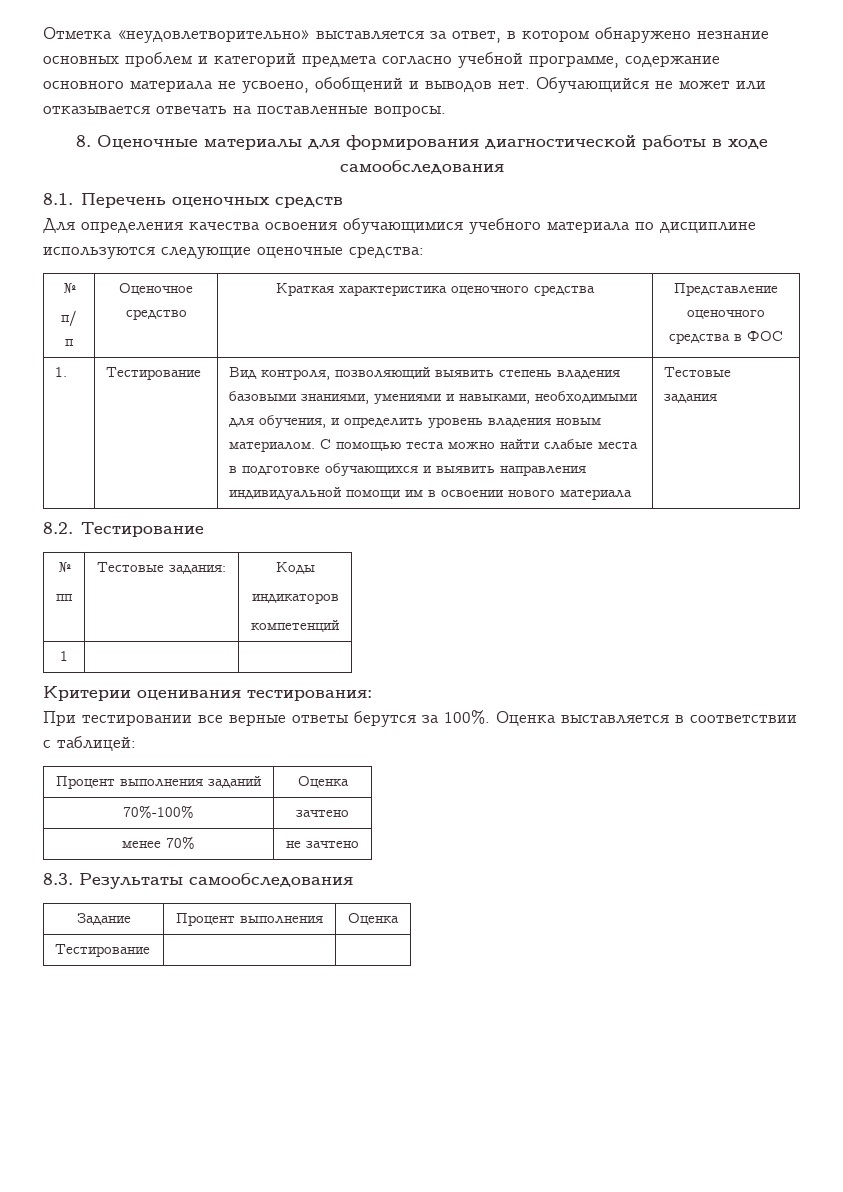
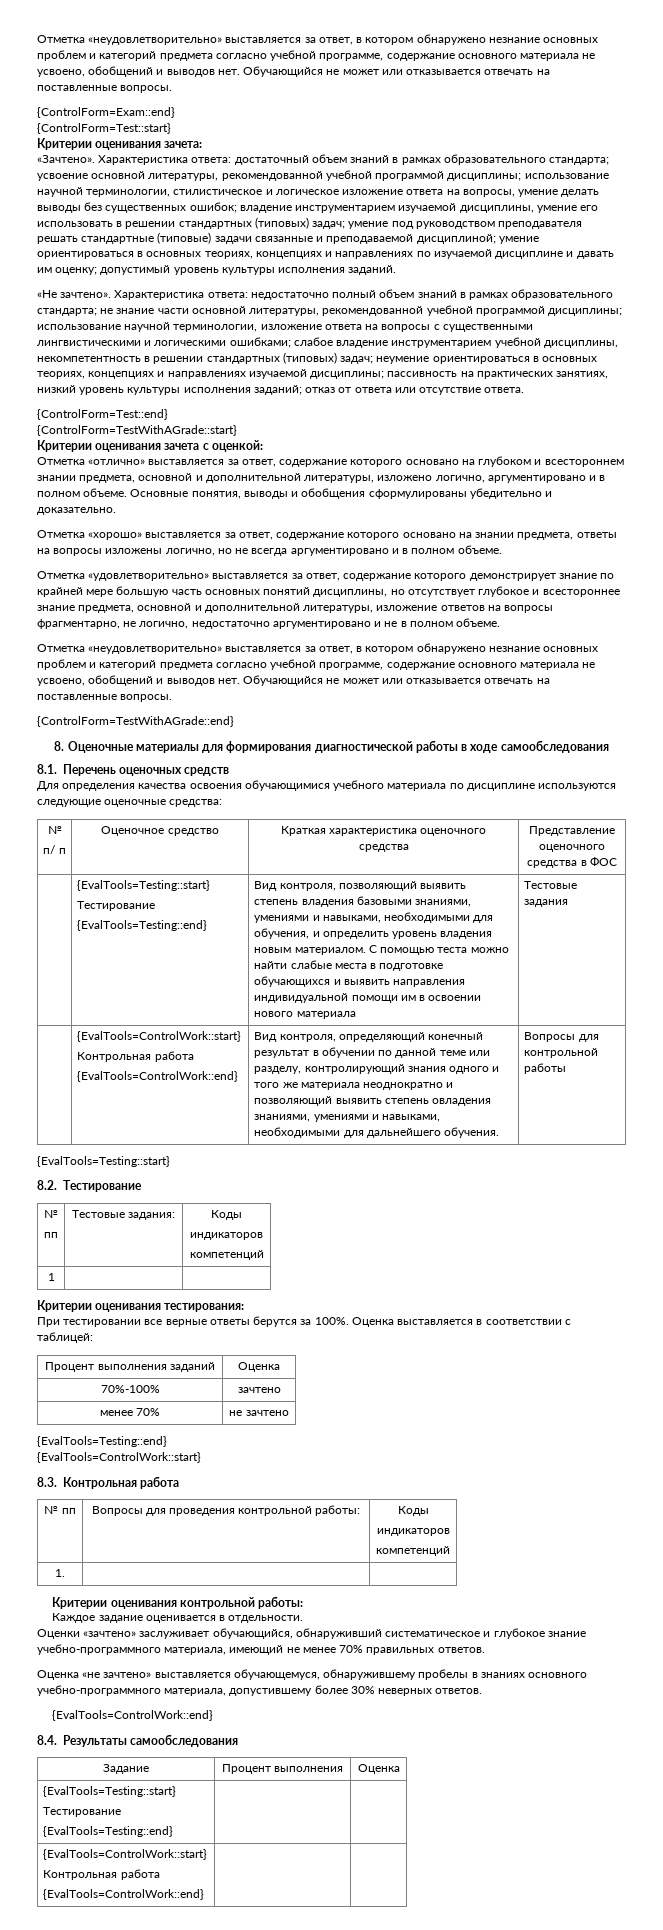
+ {ControlForm=Exam::end}
+ {ControlForm=Test::start}
+ Критерии оценивания зачета:
+ «Зачтено». Характеристика ответа: достаточный объем знаний в рамках образовательного стандарта; усвоение основной литературы, рекомендованной учебной программой дисциплины; использование научной терминологии, стилистическое и логическое изложение ответа на вопросы, умение делать выводы без существенных ошибок; владение инструментарием изучаемой дисциплины, умение его использовать в решении стандартных (типовых) задач; умение под руководством преподавателя решать стандартные (типовые) задачи связанные и преподаваемой дисциплиной; умение ориентироваться в основных теориях, концепциях и направлениях по изучаемой дисциплине и давать им оценку; допустимый уровень культуры исполнения заданий.
+ «Не зачтено». Характеристика ответа: недостаточно полный объем знаний в рамках образовательного стандарта; не знание части основной литературы, рекомендованной учебной программой дисциплины; использование научной терминологии, изложение ответа на вопросы с существенными лингвистическими и логическими ошибками; слабое владение инструментарием учебной дисциплины, некомпетентность в решении стандартных (типовых) задач; неумение ориентироваться в основных теориях, концепциях и направлениях изучаемой дисциплины; пассивность на практических занятиях, низкий уровень культуры исполнения заданий; отказ от ответа или отсутствие ответа.
+ {ControlForm=Test::end}
+ {ControlForm=TestWithAGrade::start}
+ Критерии оценивания зачета с оценкой:
+ Отметка «отлично» выставляется за ответ, содержание которого основано на глубоком и всестороннем знании предмета, основной и дополнительной литературы, изложено логично, аргументировано и в полном объеме. Основные понятия, выводы и обобщения сформулированы убедительно и доказательно.
+ Отметка «хорошо» выставляется за ответ, содержание которого основано на знании предмета, ответы на вопросы изложены логично, но не всегда аргументировано и в полном объеме.
+ Отметка «удовлетворительно» выставляется за ответ, содержание которого демонстрирует знание по крайней мере большую часть основных понятий дисциплины, но отсутствует глубокое и всестороннее знание предмета, основной и дополнительной литературы, изложение ответов на вопросы фрагментарно, не логично, недостаточно аргументировано и не в полном объеме.
+ Отметка «неудовлетворительно» выставляется за ответ, в котором обнаружено незнание основных проблем и категорий предмета согласно учебной программе, содержание основного материала не усвоено, обобщений и выводов нет. Обучающийся не может или отказывается отвечать на поставленные вопросы.
+ {ControlForm=TestWithAGrade::end}
  Для определения качества освоения обучающимися учебного материала по дисциплине используются следующие оценочные средства:
  №
  п/ п | Оценочное средство | Краткая характеристика оценочного средства | Представление оценочного средства в ФОС
- 1. | Тестирование
+ | {EvalTools=Testing::start}
+ Тестирование
+ {EvalTools=Testing::end}
  Тестовые задания
+ | {EvalTools=ControlWork::start}
+ Контрольная работа
+ {EvalTools=ControlWork::end} | Вид контроля, определяющий конечный результат в обучении по данной теме или разделу, контролирующий знания одного и того же материала неоднократно и позволяющий выявить степень овладения знаниями, умениями и навыками, необходимыми для дальнейшего обучения. | Вопросы для контрольной работы
+ {EvalTools=Testing::start}
  менее 70% | не зачтено
- 8.3. Результаты самообследования
+ {EvalTools=Testing::end}
+ {EvalTools=ControlWork::start}
+ 8.3. Контрольная работа
+ № пп | Вопросы для проведения контрольной работы: | Коды
+ индикаторов
+ компетенций
+ 1. | |
+ Критерии оценивания контрольной работы:
+ Каждое задание оценивается в отдельности.
+ Оценки «зачтено» заслуживает обучающийся, обнаруживший систематическое и глубокое знание учебно-программного материала, имеющий не менее 70% правильных ответов.
+ Оценка «не зачтено» выставляется обучающемуся, обнаружившему пробелы в знаниях основного учебно-программного материала, допустившему более 30% неверных ответов.
+ {EvalTools=ControlWork::end}
+ 8.4. Результаты самообследования
  Задание | Процент выполнения | Оценка
- Тестирование | |
+ {EvalTools=Testing::start}
+ Тестирование
+ {EvalTools=Testing::end} | |
+ {EvalTools=ControlWork::start}
+ Контрольная работа
+ {EvalTools=ControlWork::end} | |

